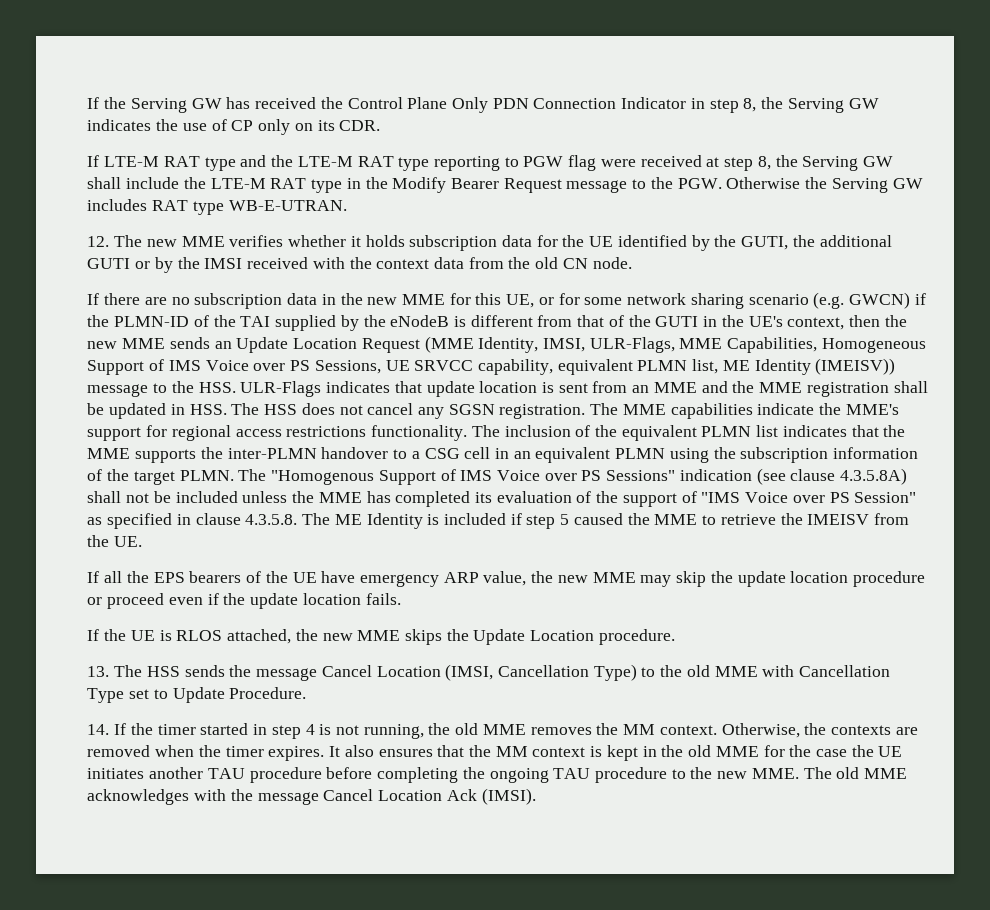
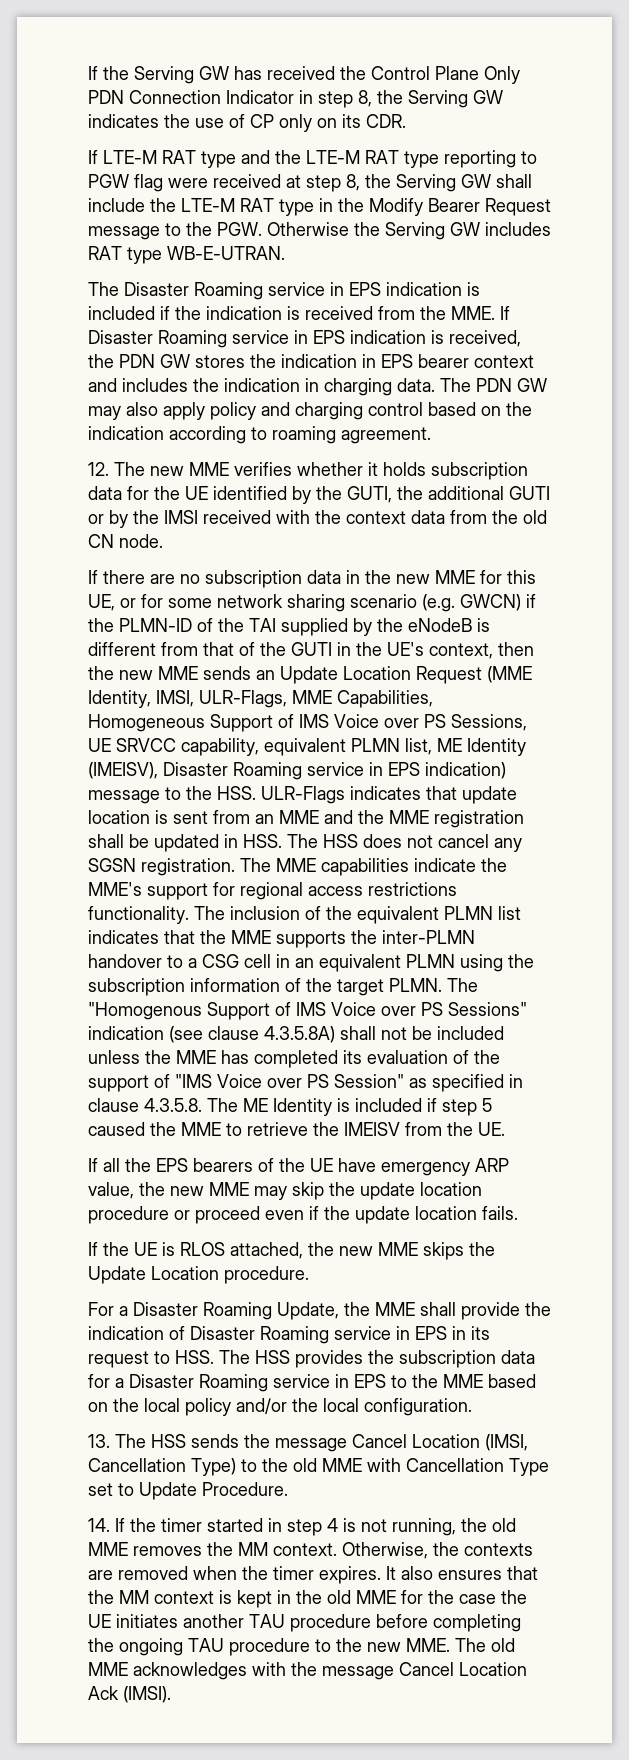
+ The Disaster Roaming service in EPS indication is included if the indication is received from the MME. If Disaster Roaming service in EPS indication is received, the PDN GW stores the indication in EPS bearer context and includes the indication in charging data. The PDN GW may also apply policy and charging control based on the indication according to roaming agreement.
- If there are no subscription data in the new MME for this UE, or for some network sharing scenario (e.g. GWCN) if the PLMN-ID of the TAI supplied by the eNodeB is different from that of the GUTI in the UE's context, then the new MME sends an Update Location Request (MME Identity, IMSI, ULR-Flags, MME Capabilities, Homogeneous Support of IMS Voice over PS Sessions, UE SRVCC capability, equivalent PLMN list, ME Identity (IMEISV)) message to the HSS. ULR-Flags indicates that update location is sent from an MME and the MME registration shall be updated in HSS. The HSS does not cancel any SGSN registration.
+ If there are no subscription data in the new MME for this UE, or for some network sharing scenario (e.g. GWCN) if the PLMN-ID of the TAI supplied by the eNodeB is different from that of the GUTI in the UE's context, then the new MME sends an Update Location Request (MME Identity, IMSI, ULR-Flags, MME Capabilities, Homogeneous Support of IMS Voice over PS Sessions, UE SRVCC capability, equivalent PLMN list, ME Identity (IMEISV), Disaster Roaming service in EPS indication) message to the HSS. ULR-Flags indicates that update location is sent from an MME and the MME registration shall be updated in HSS. The HSS does not cancel any SGSN registration.
+ For a Disaster Roaming Update, the MME shall provide the indication of Disaster Roaming service in EPS in its request to HSS. The HSS provides the subscription data for a Disaster Roaming service in EPS to the MME based on the local policy and/or the local configuration.

